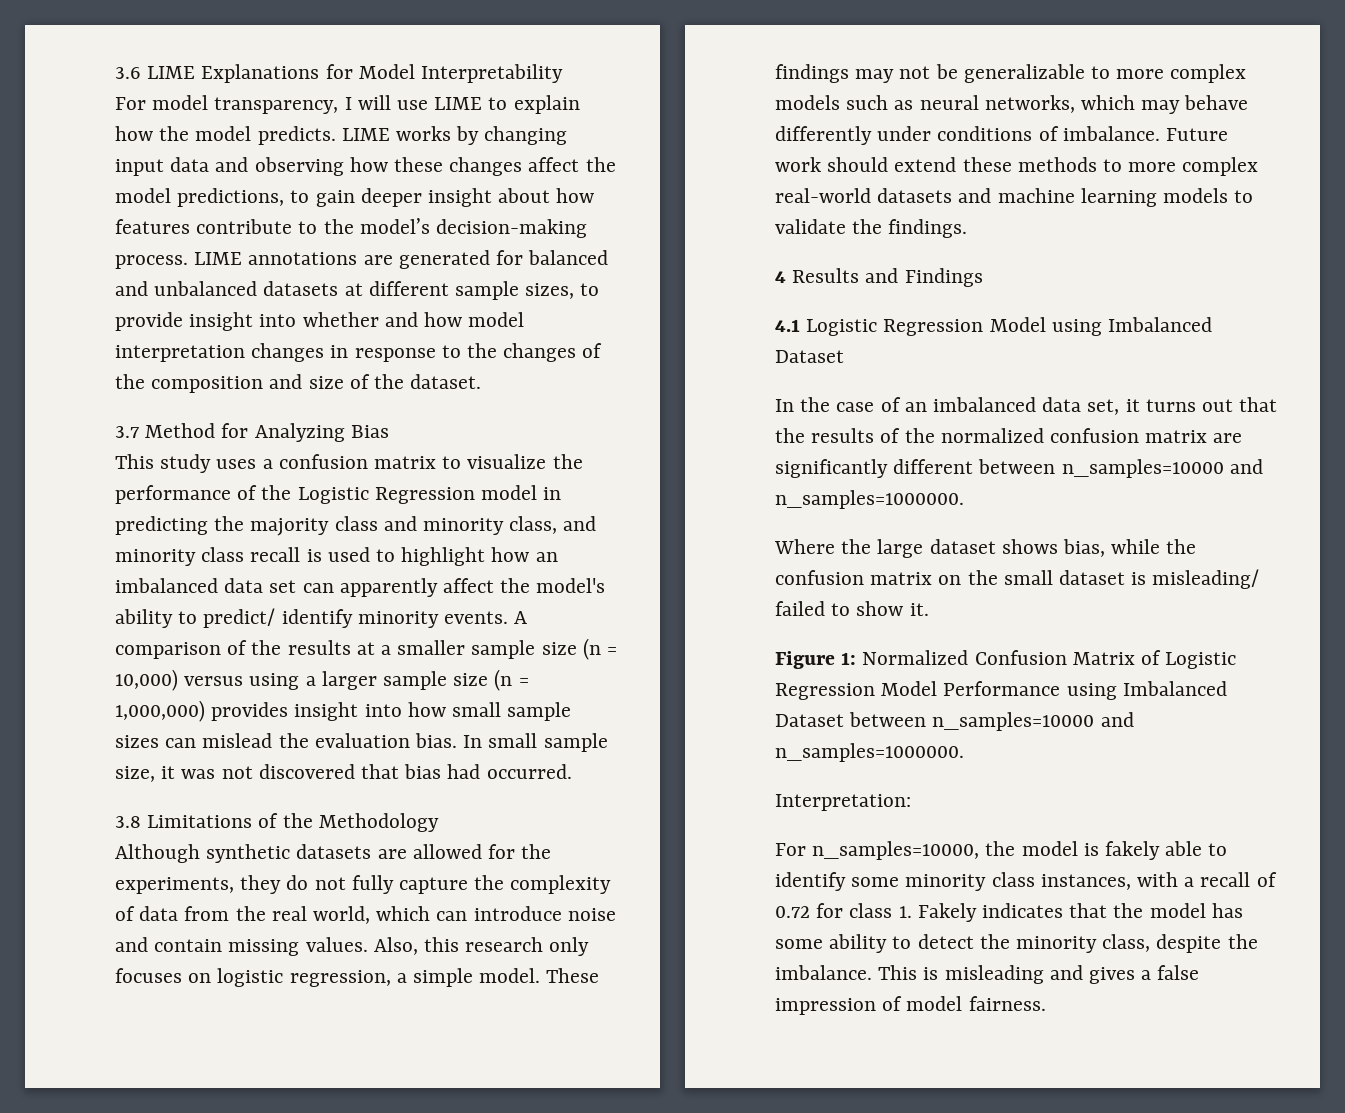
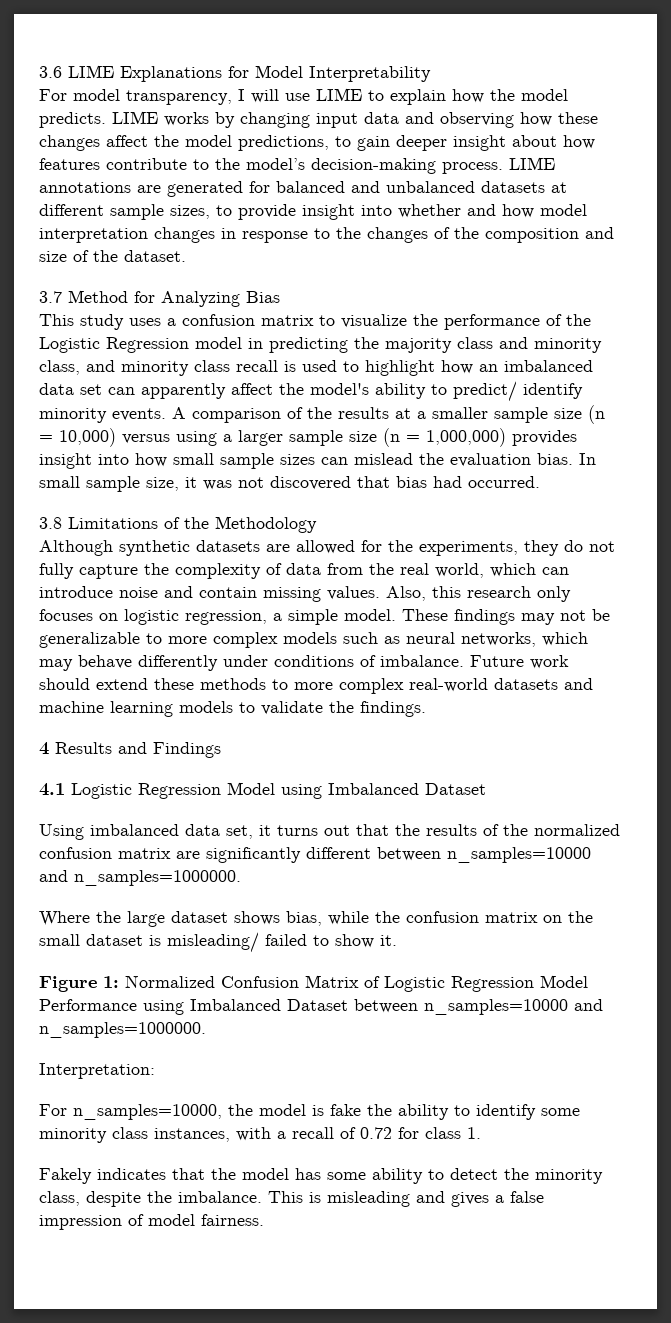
- In the case of an imbalanced data set, it turns out that the results of the normalized confusion matrix are significantly different between n_samples=10000 and n_samples=1000000.
+ Using imbalanced data set, it turns out that the results of the normalized confusion matrix are significantly different between n_samples=10000 and n_samples=1000000.
- For n_samples=10000, the model is fakely able to identify some minority class instances, with a recall of 0.72 for class 1. Fakely indicates that the model has some ability to detect the minority class, despite the imbalance.
+ For n_samples=10000, the model is fake the ability to identify some minority class instances, with a recall of 0.72 for class 1.
+ Fakely indicates that the model has some ability to detect the minority class, despite the imbalance.

